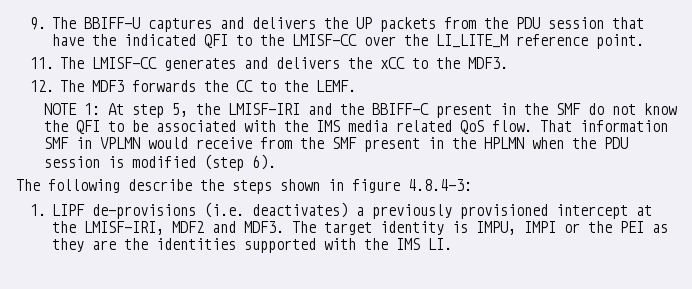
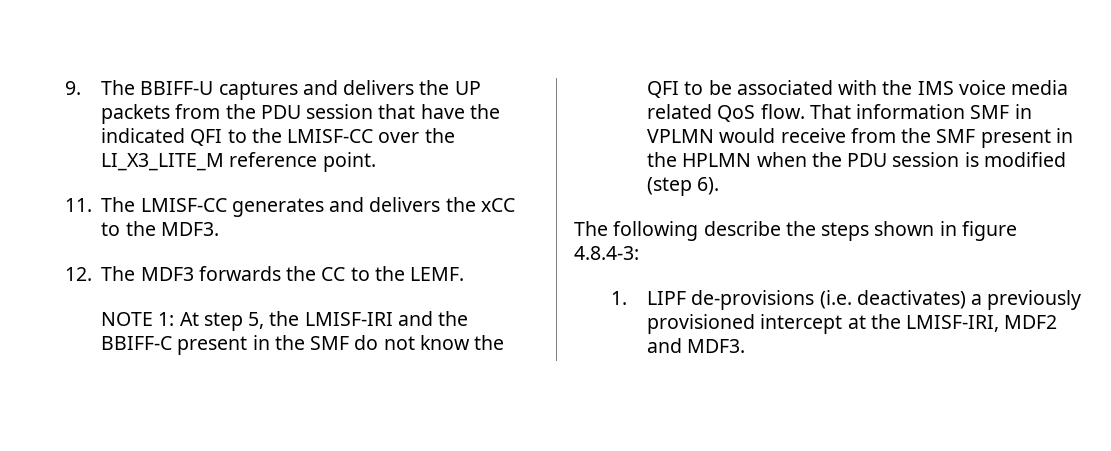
- 9. The BBIFF-U captures and delivers the UP packets from the PDU session that have the indicated QFI to the LMISF-CC over the LI_LITE_M reference point.
+ 9. The BBIFF-U captures and delivers the UP packets from the PDU session that have the indicated QFI to the LMISF-CC over the LI_X3_LITE_M reference point.
- NOTE 1: At step 5, the LMISF-IRI and the BBIFF-C present in the SMF do not know the QFI to be associated with the IMS media related QoS flow.
+ NOTE 1: At step 5, the LMISF-IRI and the BBIFF-C present in the SMF do not know the QFI to be associated with the IMS voice media related QoS flow.
- The target identity is IMPU, IMPI or the PEI as they are the identities supported with the IMS LI.

